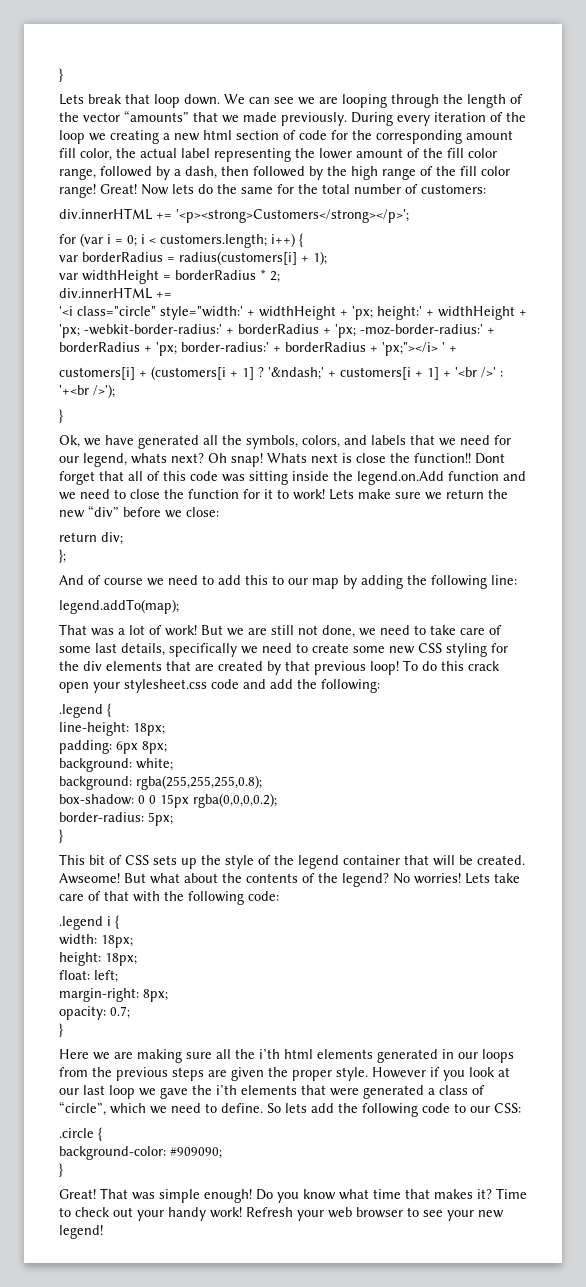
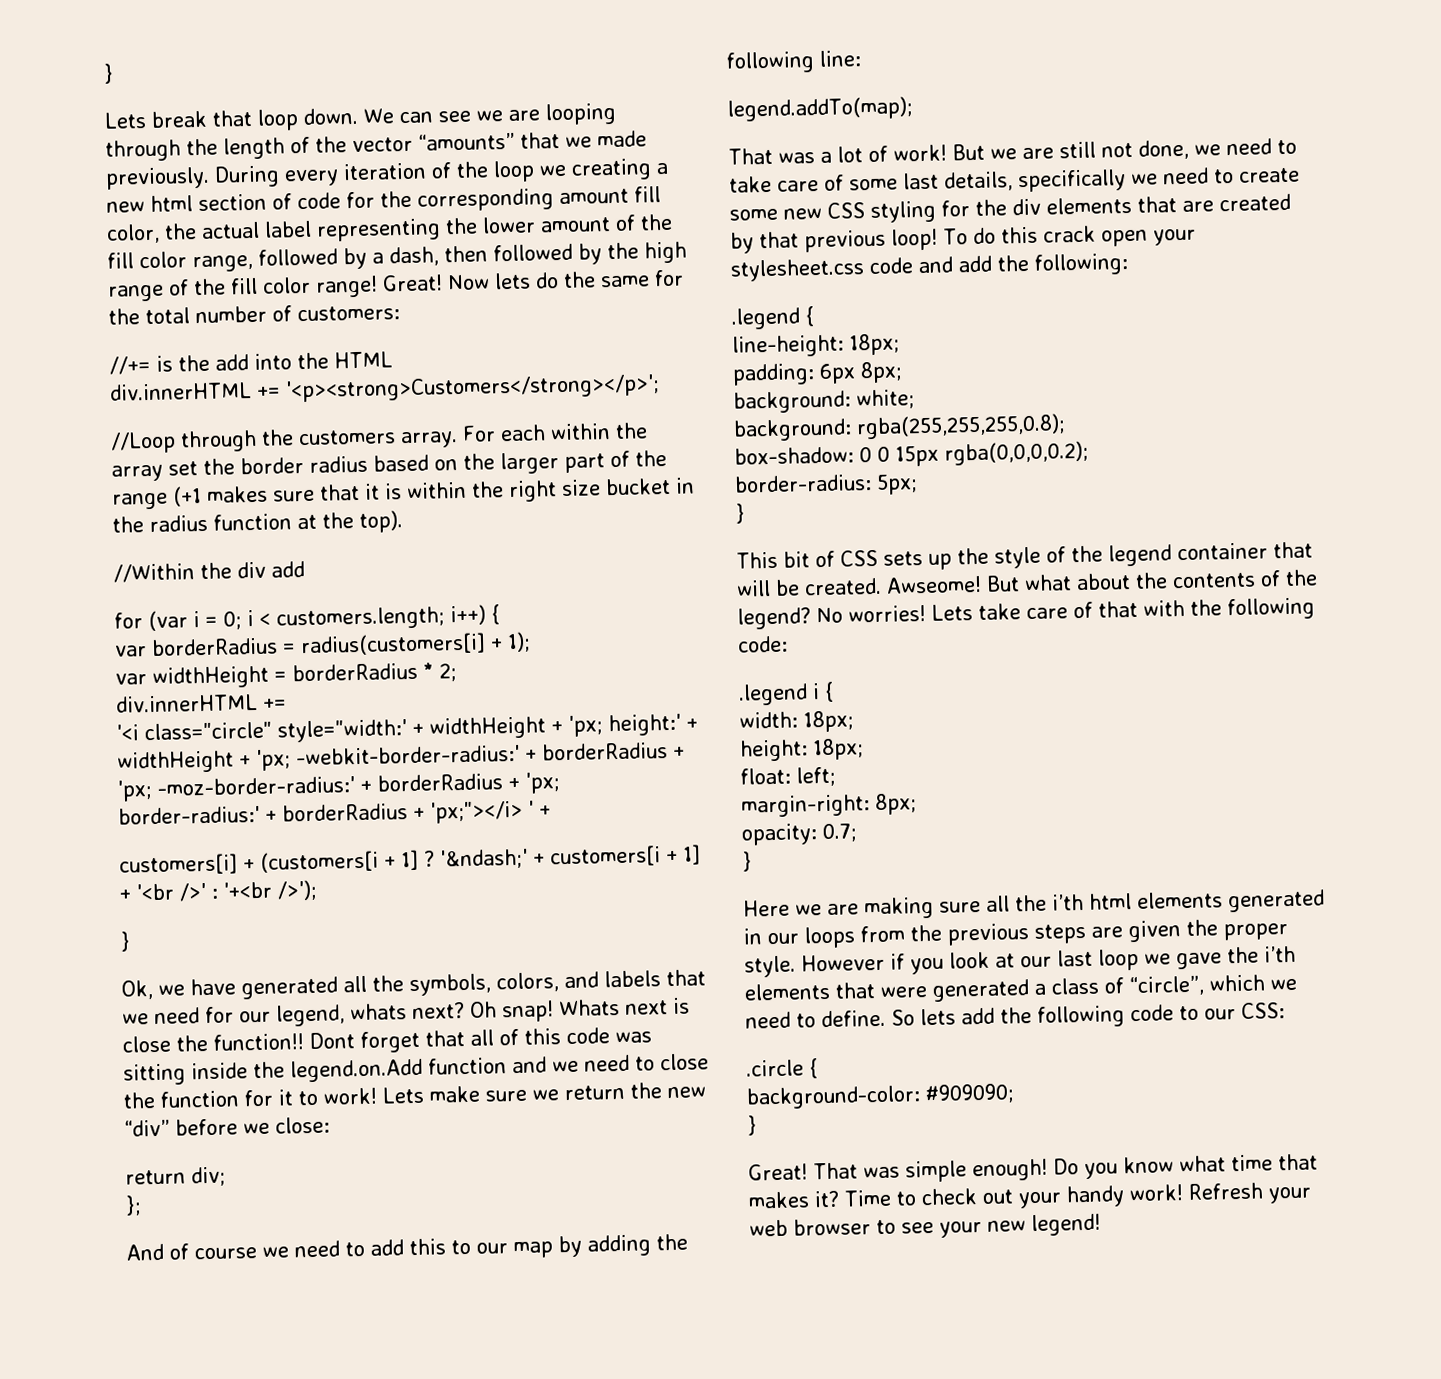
+ //+= is the add into the HTML
  div.innerHTML += '<p><strong>Customers</strong></p>';
+ //Loop through the customers array. For each within the array set the border radius based on the larger part of the range (+1 makes sure that it is within the right size bucket in the radius function at the top).
+ //Within the div add

